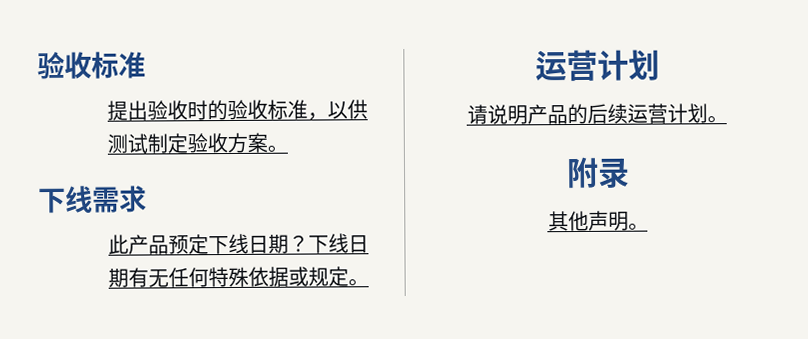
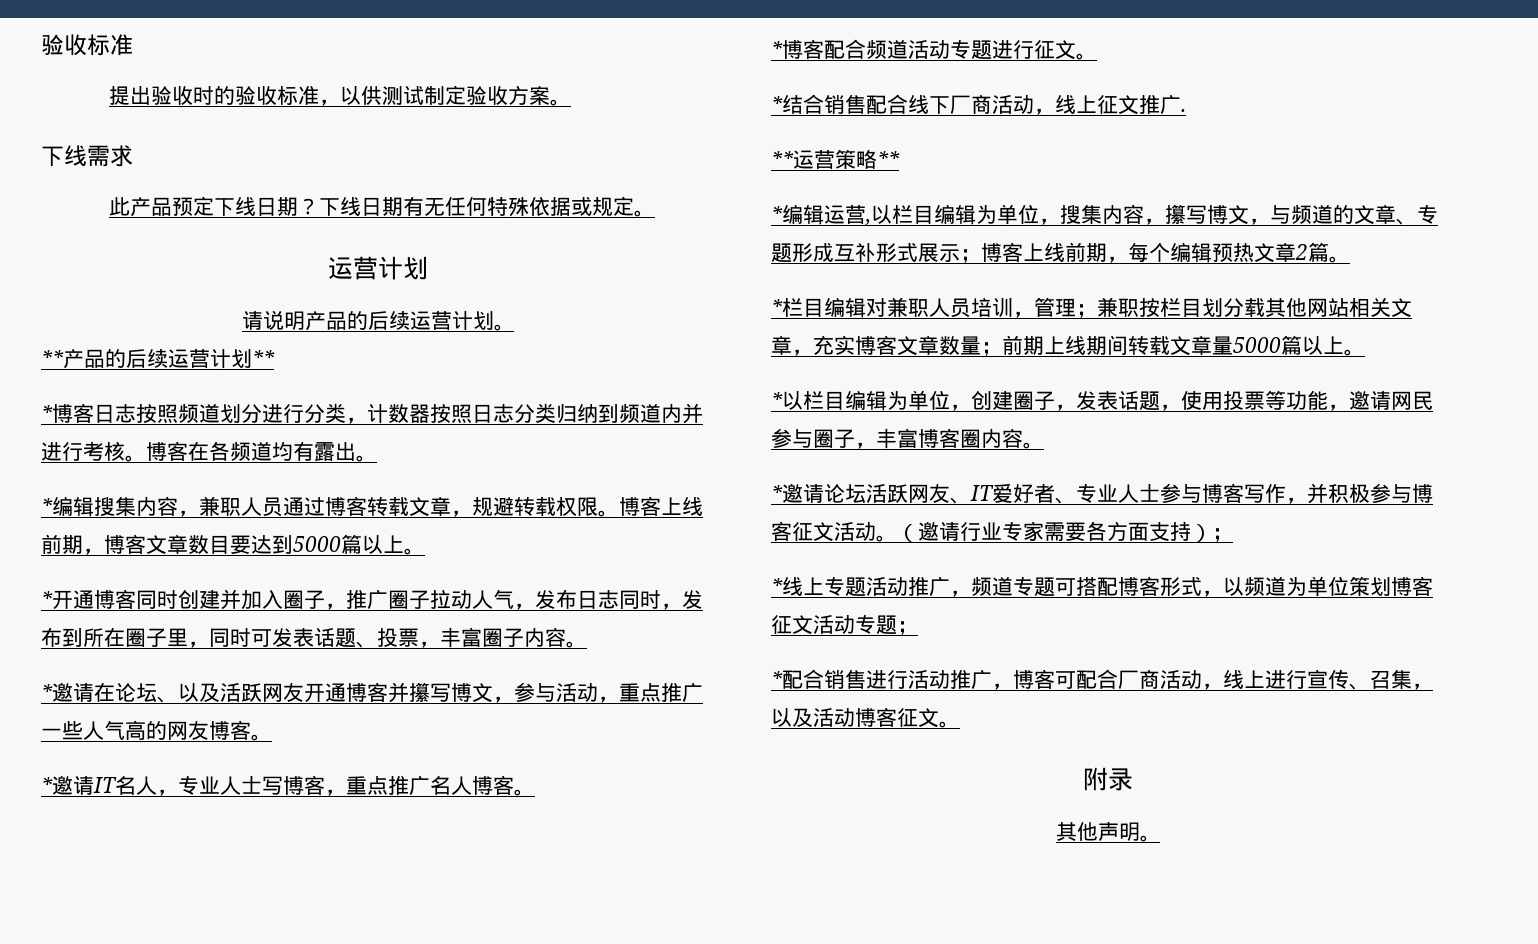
+ **产品的后续运营计划**
+ *博客日志按照频道划分进行分类，计数器按照日志分类归纳到频道内并进行考核。博客在各频道均有露出。
+ *编辑搜集内容，兼职人员通过博客转载文章，规避转载权限。博客上线前期，博客文章数目要达到5000篇以上。
+ *开通博客同时创建并加入圈子，推广圈子拉动人气，发布日志同时，发布到所在圈子里，同时可发表话题、投票，丰富圈子内容。
+ *邀请在论坛、以及活跃网友开通博客并攥写博文，参与活动，重点推广一些人气高的网友博客。
+ *邀请IT名人，专业人士写博客，重点推广名人博客。
+ *博客配合频道活动专题进行征文。
+ *结合销售配合线下厂商活动，线上征文推广.
+ **运营策略**
+ *编辑运营,以栏目编辑为单位，搜集内容，攥写博文，与频道的文章、专题形成互补形式展示；博客上线前期，每个编辑预热文章2篇。
+ *栏目编辑对兼职人员培训，管理；兼职按栏目划分载其他网站相关文章，充实博客文章数量；前期上线期间转载文章量5000篇以上。
+ *以栏目编辑为单位，创建圈子，发表话题，使用投票等功能，邀请网民参与圈子，丰富博客圈内容。
+ *邀请论坛活跃网友、IT爱好者、专业人士参与博客写作，并积极参与博客征文活动。（邀请行业专家需要各方面支持）；
+ *线上专题活动推广，频道专题可搭配博客形式，以频道为单位策划博客征文活动专题；
+ *配合销售进行活动推广，博客可配合厂商活动，线上进行宣传、召集，以及活动博客征文。

